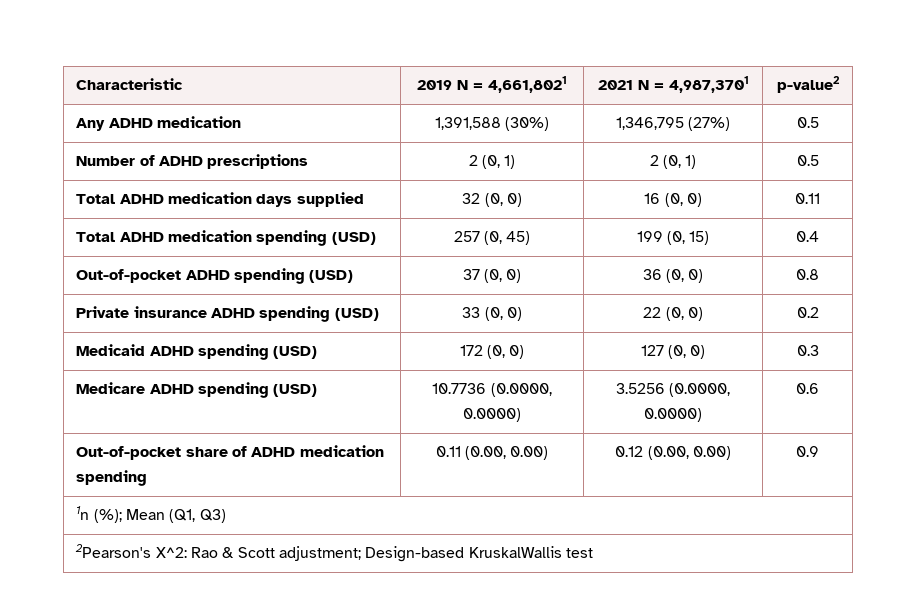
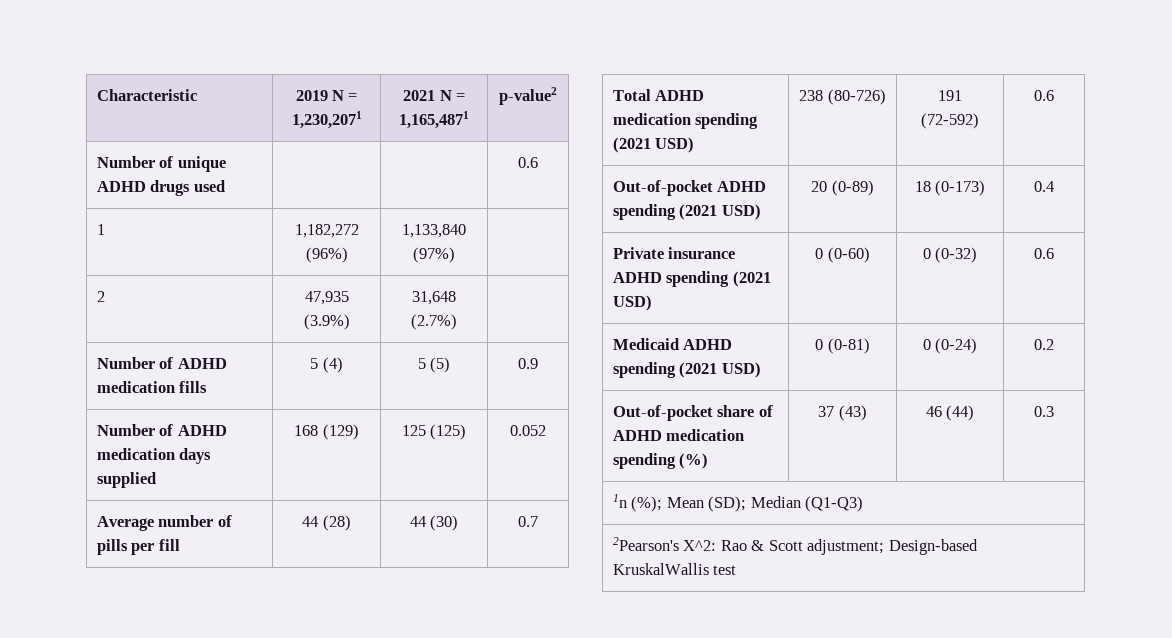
- Characteristic | 2019 N = 4,661,8021 | 2021 N = 4,987,3701 | p-value2
+ Characteristic | 2019 N = 1,230,2071 | 2021 N = 1,165,4871 | p-value2
- Any ADHD medication | 1,391,588 (30%) | 1,346,795 (27%) | 0.5
- Number of ADHD prescriptions | 2 (0, 1) | 2 (0, 1) | 0.5
- Total ADHD medication days supplied | 32 (0, 0) | 16 (0, 0) | 0.11
- Total ADHD medication spending (USD) | 257 (0, 45) | 199 (0, 15) | 0.4
- Out-of-pocket ADHD spending (USD) | 37 (0, 0) | 36 (0, 0) | 0.8
- Private insurance ADHD spending (USD) | 33 (0, 0) | 22 (0, 0) | 0.2
- Medicaid ADHD spending (USD) | 172 (0, 0) | 127 (0, 0) | 0.3
- Medicare ADHD spending (USD) | 10.7736 (0.0000, 0.0000) | 3.5256 (0.0000, 0.0000) | 0.6
+ Number of unique ADHD drugs used | | | 0.6
+ 1 | 1,182,272 (96%) | 1,133,840 (97%) |
+ 2 | 47,935 (3.9%) | 31,648 (2.7%) |
+ Number of ADHD medication fills | 5 (4) | 5 (5) | 0.9
+ Number of ADHD medication days supplied | 168 (129) | 125 (125) | 0.052
+ Average number of pills per fill | 44 (28) | 44 (30) | 0.7
+ Total ADHD medication spending (2021 USD) | 238 (80-726) | 191 (72-592) | 0.6
+ Out-of-pocket ADHD spending (2021 USD) | 20 (0-89) | 18 (0-173) | 0.4
+ Private insurance ADHD spending (2021 USD) | 0 (0-60) | 0 (0-32) | 0.6
+ Medicaid ADHD spending (2021 USD) | 0 (0-81) | 0 (0-24) | 0.2
- Out-of-pocket share of ADHD medication spending | 0.11 (0.00, 0.00) | 0.12 (0.00, 0.00) | 0.9
+ Out-of-pocket share of ADHD medication spending (%) | 37 (43) | 46 (44) | 0.3
- 1n (%); Mean (Q1, Q3)
+ 1n (%); Mean (SD); Median (Q1-Q3)

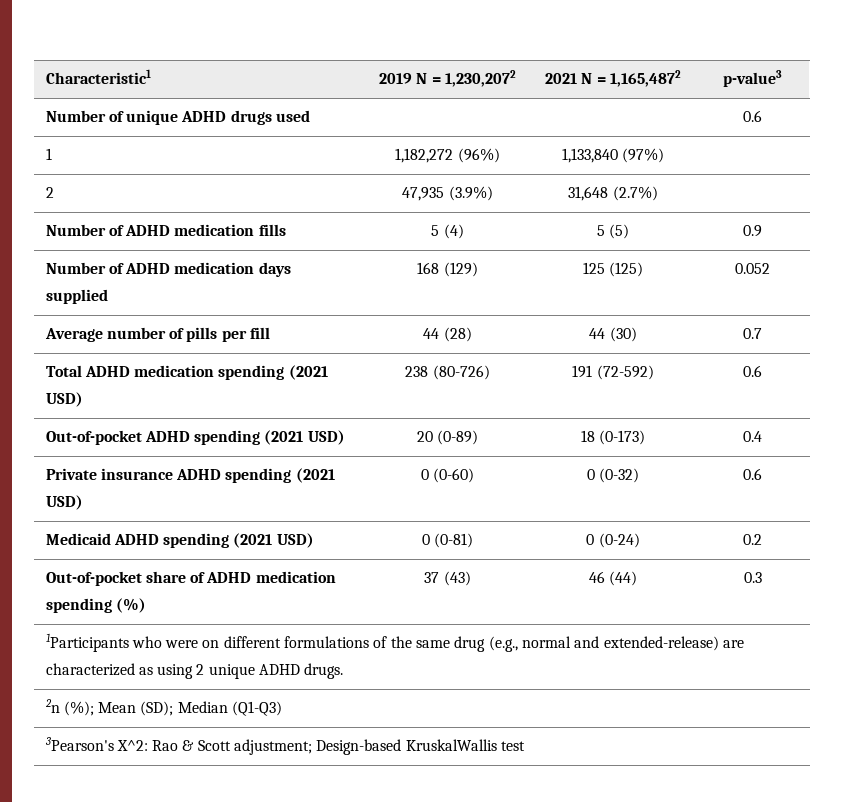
- Characteristic | 2019 N = 1,230,2071 | 2021 N = 1,165,4871 | p-value2
+ Characteristic1 | 2019 N = 1,230,2072 | 2021 N = 1,165,4872 | p-value3
- 1n (%); Mean (SD); Median (Q1-Q3)
+ 1Participants who were on different formulations of the same drug (e.g., normal and extended-release) are characterized as using 2 unique ADHD drugs.
+ 2n (%); Mean (SD); Median (Q1-Q3)
- 2Pearson's X^2: Rao & Scott adjustment; Design-based KruskalWallis test
+ 3Pearson's X^2: Rao & Scott adjustment; Design-based KruskalWallis test

